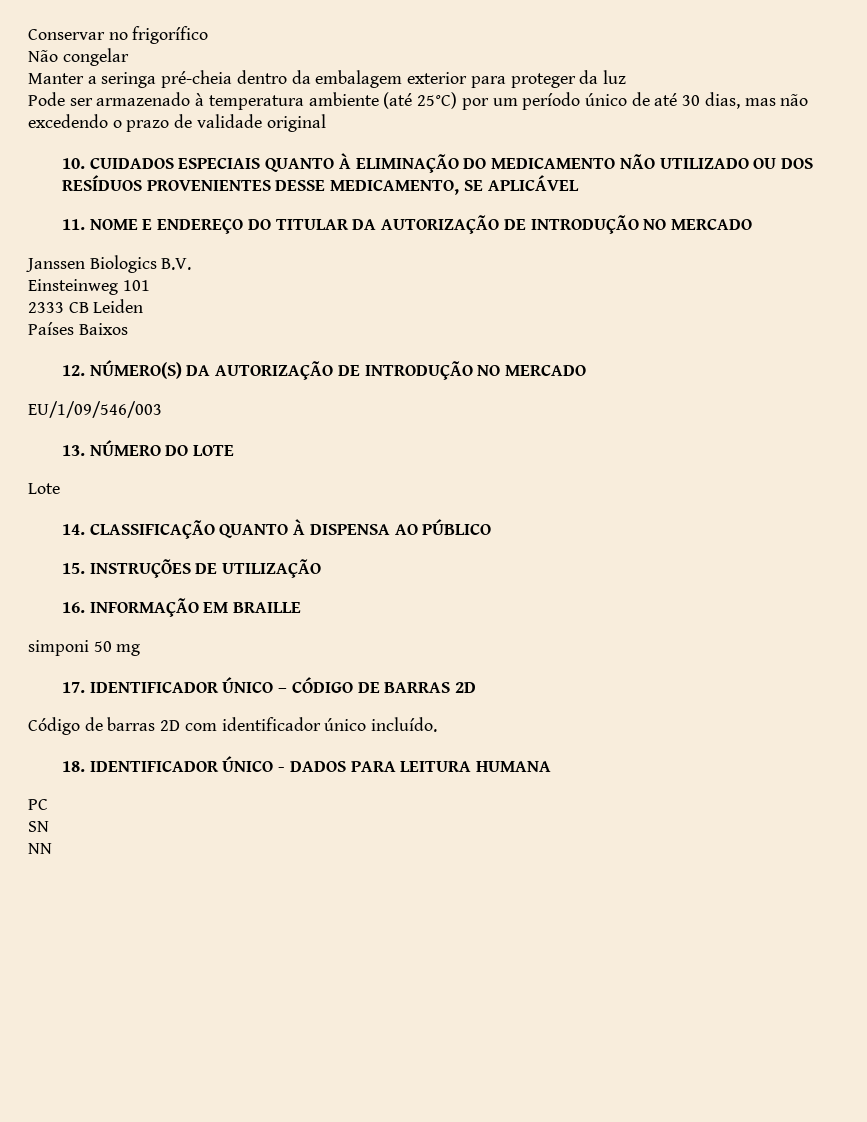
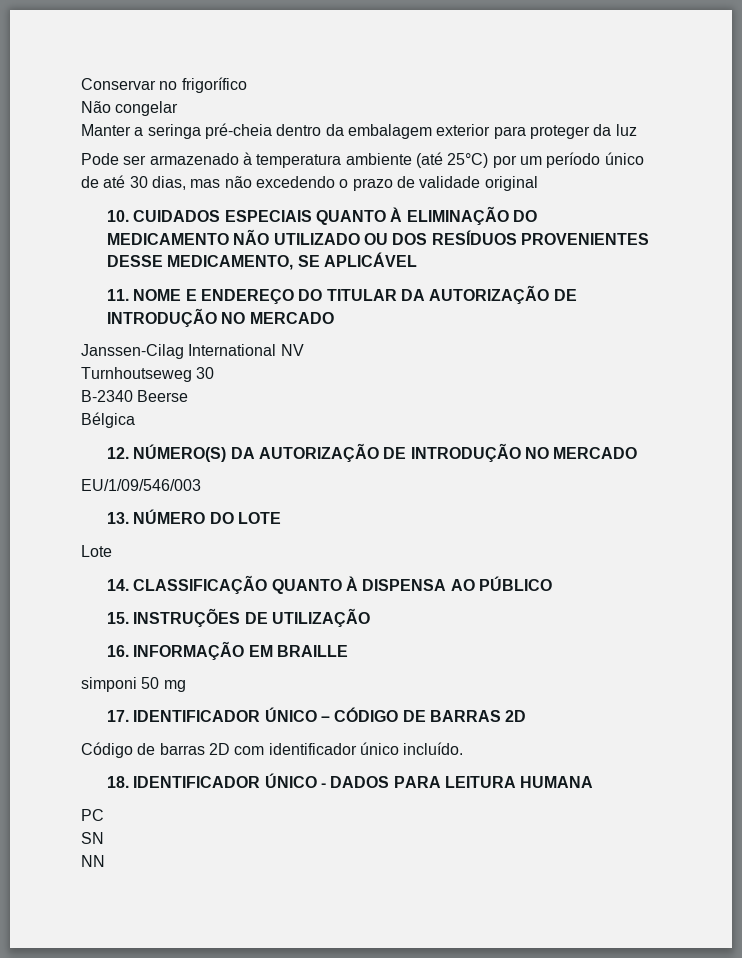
- Janssen Biologics B.V.
- Einsteinweg 101
- 2333 CB Leiden
- Países Baixos
+ Janssen-Cilag International NV
+ Turnhoutseweg 30
+ B-2340 Beerse
+ Bélgica

